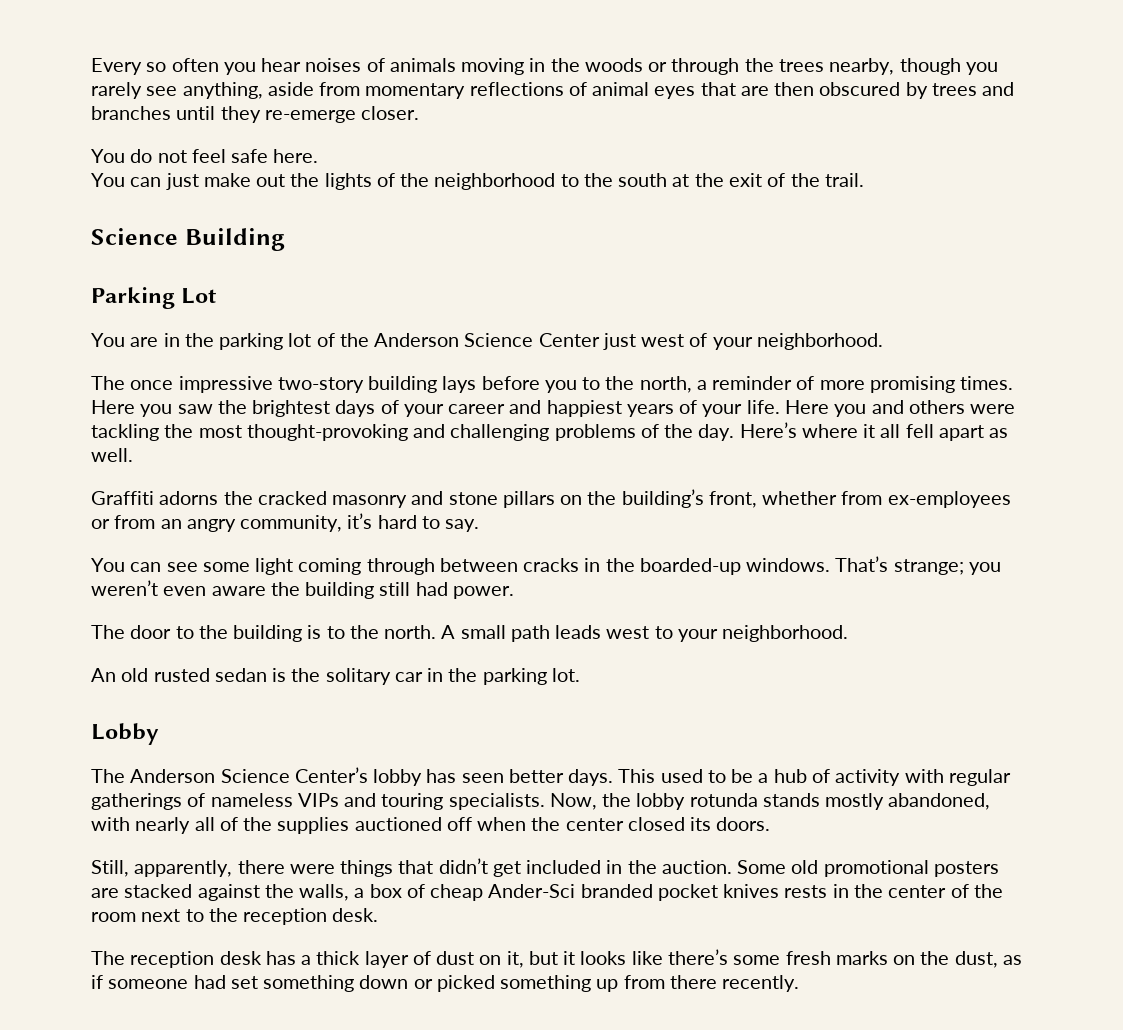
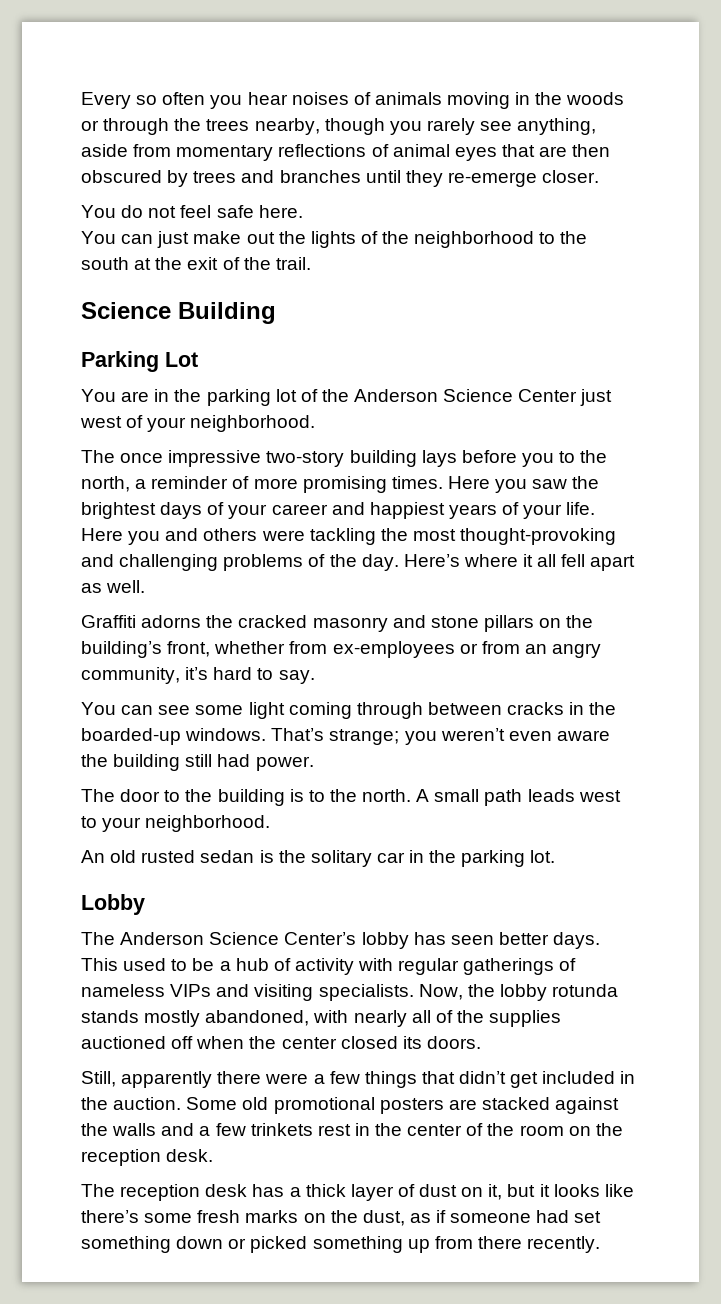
- This used to be a hub of activity with regular gatherings of nameless VIPs and touring specialists.
+ This used to be a hub of activity with regular gatherings of nameless VIPs and visiting specialists.
- Still, apparently, there were things that didn’t get included in the auction.
+ Still, apparently there were a few things that didn’t get included in the auction.
- Some old promotional posters are stacked against the walls, a box of cheap Ander-Sci branded pocket knives rests in the center of the room next to the reception desk.
+ Some old promotional posters are stacked against the walls and a few trinkets rest in the center of the room on the reception desk.

